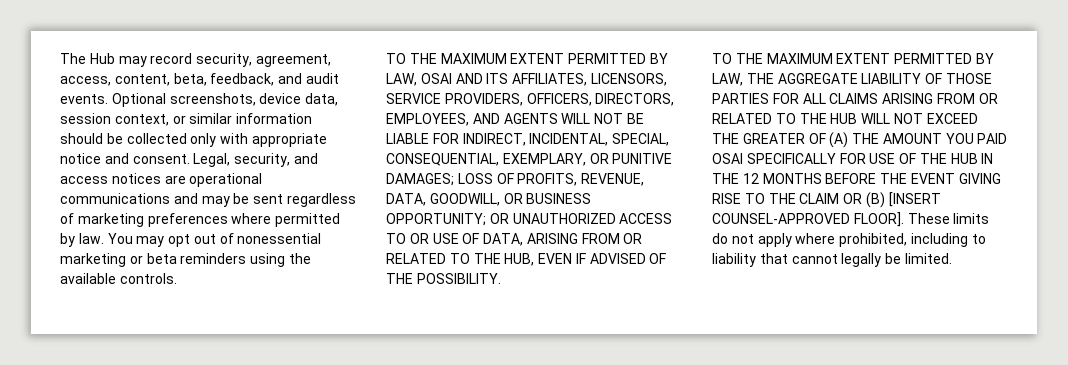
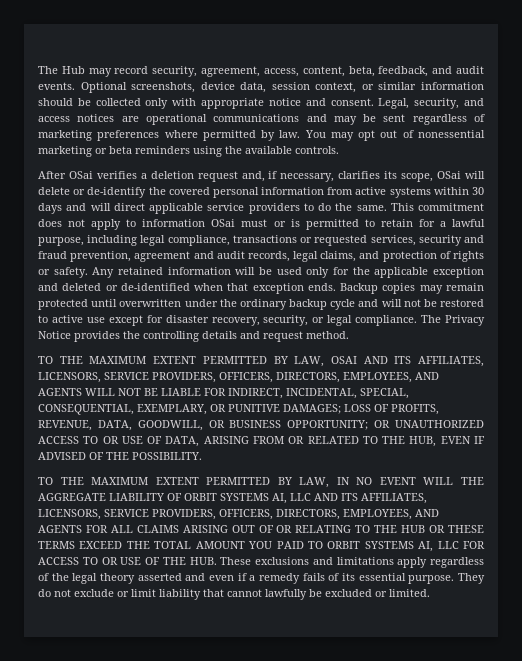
+ After OSai verifies a deletion request and, if necessary, clarifies its scope, OSai will delete or de-identify the covered personal information from active systems within 30 days and will direct applicable service providers to do the same. This commitment does not apply to information OSai must or is permitted to retain for a lawful purpose, including legal compliance, transactions or requested services, security and fraud prevention, agreement and audit records, legal claims, and protection of rights or safety. Any retained information will be used only for the applicable exception and deleted or de-identified when that exception ends. Backup copies may remain protected until overwritten under the ordinary backup cycle and will not be restored to active use except for disaster recovery, security, or legal compliance. The Privacy Notice provides the controlling details and request method.
- TO THE MAXIMUM EXTENT PERMITTED BY LAW, THE AGGREGATE LIABILITY OF THOSE PARTIES FOR ALL CLAIMS ARISING FROM OR RELATED TO THE HUB WILL NOT EXCEED THE GREATER OF (A) THE AMOUNT YOU PAID OSAI SPECIFICALLY FOR USE OF THE HUB IN THE 12 MONTHS BEFORE THE EVENT GIVING RISE TO THE CLAIM OR (B) [INSERT COUNSEL-APPROVED FLOOR]. These limits do not apply where prohibited, including to liability that cannot legally be limited.
+ TO THE MAXIMUM EXTENT PERMITTED BY LAW, IN NO EVENT WILL THE AGGREGATE LIABILITY OF ORBIT SYSTEMS AI, LLC AND ITS AFFILIATES, LICENSORS, SERVICE PROVIDERS, OFFICERS, DIRECTORS, EMPLOYEES, AND AGENTS FOR ALL CLAIMS ARISING OUT OF OR RELATING TO THE HUB OR THESE TERMS EXCEED THE TOTAL AMOUNT YOU PAID TO ORBIT SYSTEMS AI, LLC FOR ACCESS TO OR USE OF THE HUB. These exclusions and limitations apply regardless of the legal theory asserted and even if a remedy fails of its essential purpose. They do not exclude or limit liability that cannot lawfully be excluded or limited.

